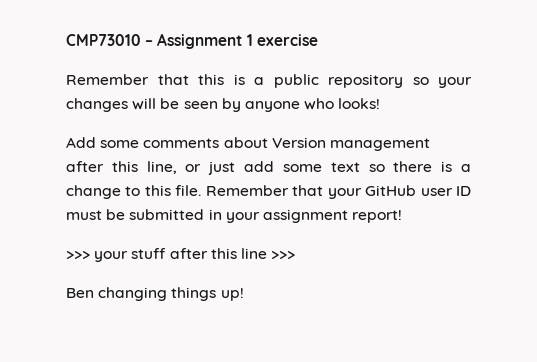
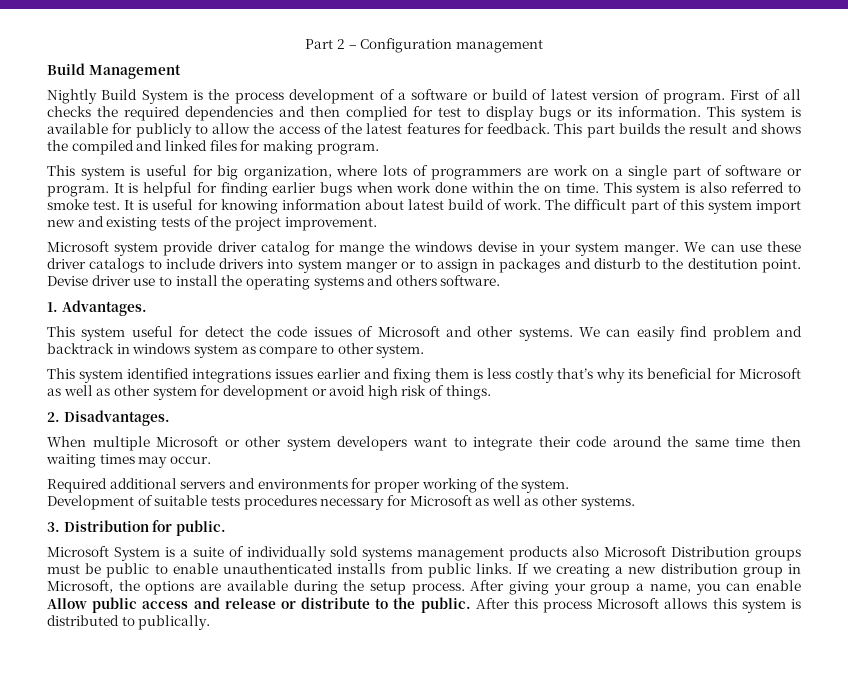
- CMP73010 – Assignment 1 exercise
- Remember that this is a public repository so your changes will be seen by anyone who looks!
- Add some comments about Version management after this line, or just add some text so there is a change to this file. Remember that your GitHub user ID must be submitted in your assignment report!
- >>> your stuff after this line >>>
- Ben changing things up!
+ Part 2 – Configuration management
+ Build Management
+ Nightly Build System is the process development of a software or build of latest version of program. First of all checks the required dependencies and then complied for test to display bugs or its information. This system is available for publicly to allow the access of the latest features for feedback. This part builds the result and shows the compiled and linked files for making program.
+ This system is useful for big organization, where lots of programmers are work on a single part of software or program. It is helpful for finding earlier bugs when work done within the on time. This system is also referred to smoke test. It is useful for knowing information about latest build of work. The difficult part of this system import new and existing tests of the project improvement.
+ Microsoft system provide driver catalog for mange the windows devise in your system manger. We can use these driver catalogs to include drivers into system manger or to assign in packages and disturb to the destitution point. Devise driver use to install the operating systems and others software.
+ 1. Advantages.
+ This system useful for detect the code issues of Microsoft and other systems. We can easily find problem and backtrack in windows system as compare to other system.
+ This system identified integrations issues earlier and fixing them is less costly that’s why its beneficial for Microsoft as well as other system for development or avoid high risk of things.
+ 2. Disadvantages.
+ When multiple Microsoft or other system developers want to integrate their code around the same time then waiting times may occur.
+ Required additional servers and environments for proper working of the system.
+ Development of suitable tests procedures necessary for Microsoft as well as other systems.
+ 3. Distribution for public.
+ Microsoft System is a suite of individually sold systems management products also Microsoft Distribution groups must be public to enable unauthenticated installs from public links. If we creating a new distribution group in Microsoft, the options are available during the setup process. After giving your group a name, you can enable Allow public access and release or distribute to the public. After this process Microsoft allows this system is distributed to publically.

